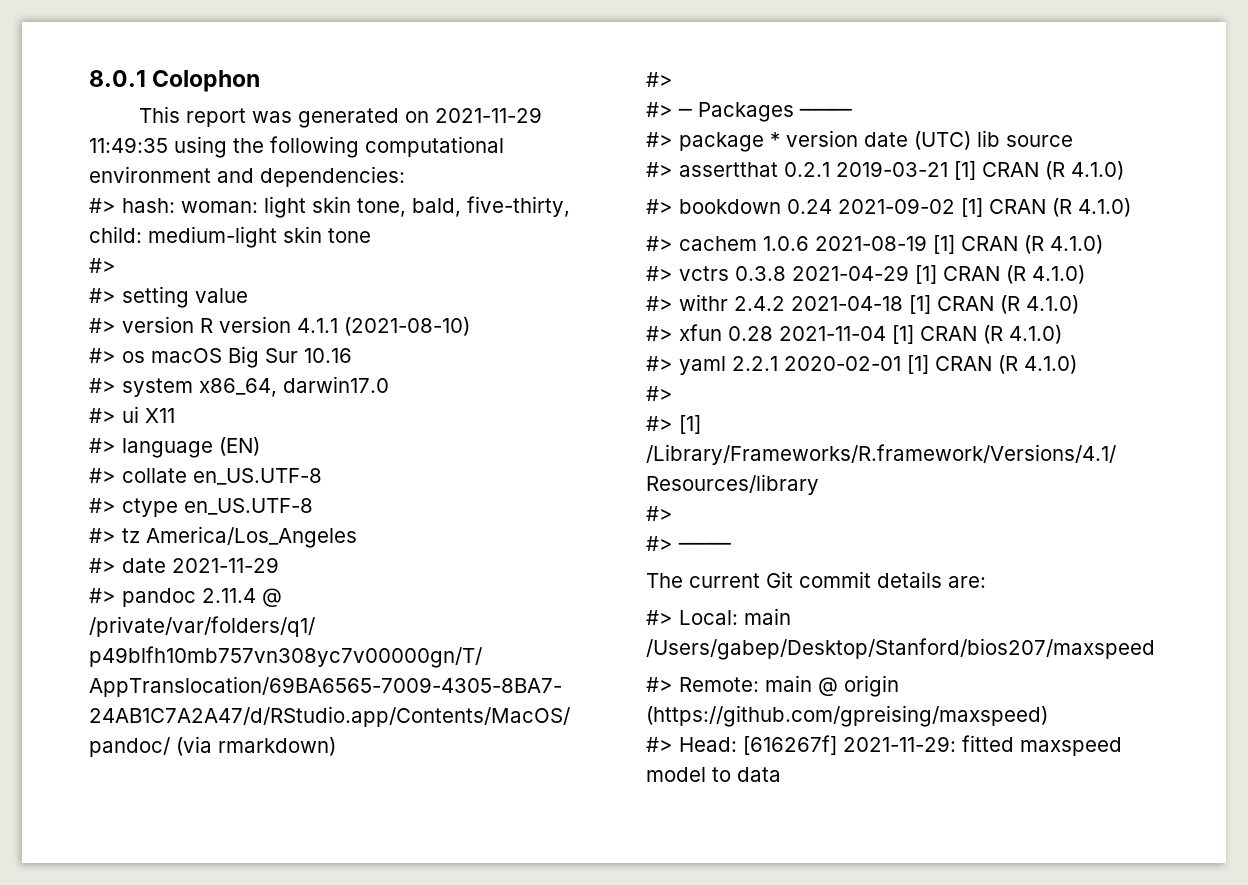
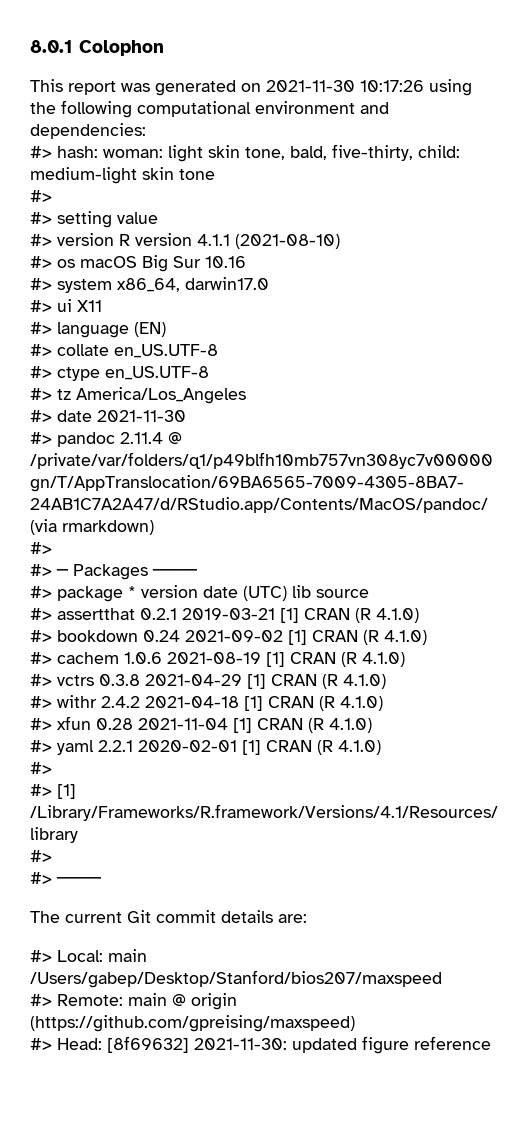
- This report was generated on 2021-11-29 11:49:35 using the following computational environment and dependencies:
+ This report was generated on 2021-11-30 10:17:26 using the following computational environment and dependencies:
- #> date 2021-11-29
+ #> date 2021-11-30
- #> Head: [616267f] 2021-11-29: fitted maxspeed model to data
+ #> Head: [8f69632] 2021-11-30: updated figure reference

